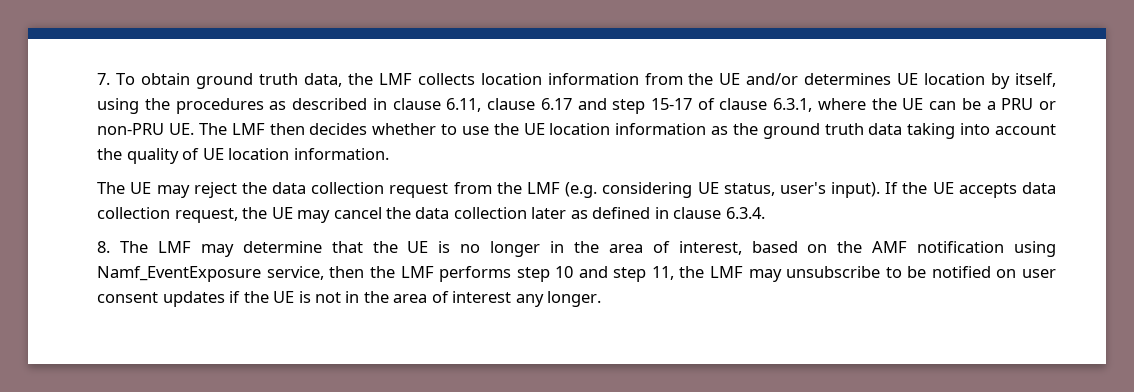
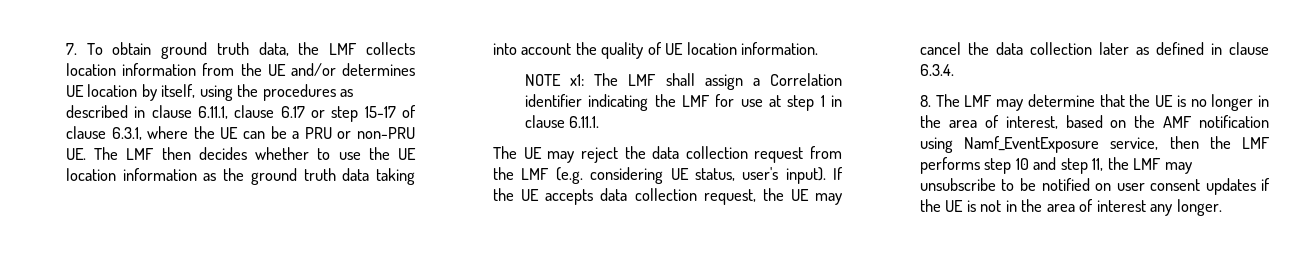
- 7. To obtain ground truth data, the LMF collects location information from the UE and/or determines UE location by itself, using the procedures as described in clause 6.11, clause 6.17 and step 15-17 of clause 6.3.1, where the UE can be a PRU or non-PRU UE. The LMF then decides whether to use the UE location information as the ground truth data taking into account the quality of UE location information.
+ 7. To obtain ground truth data, the LMF collects location information from the UE and/or determines UE location by itself, using the procedures as described in clause 6.11.1, clause 6.17 or step 15-17 of clause 6.3.1, where the UE can be a PRU or non-PRU UE. The LMF then decides whether to use the UE location information as the ground truth data taking into account the quality of UE location information.
+ NOTE x1: The LMF shall assign a Correlation identifier indicating the LMF for use at step 1 in clause 6.11.1.

